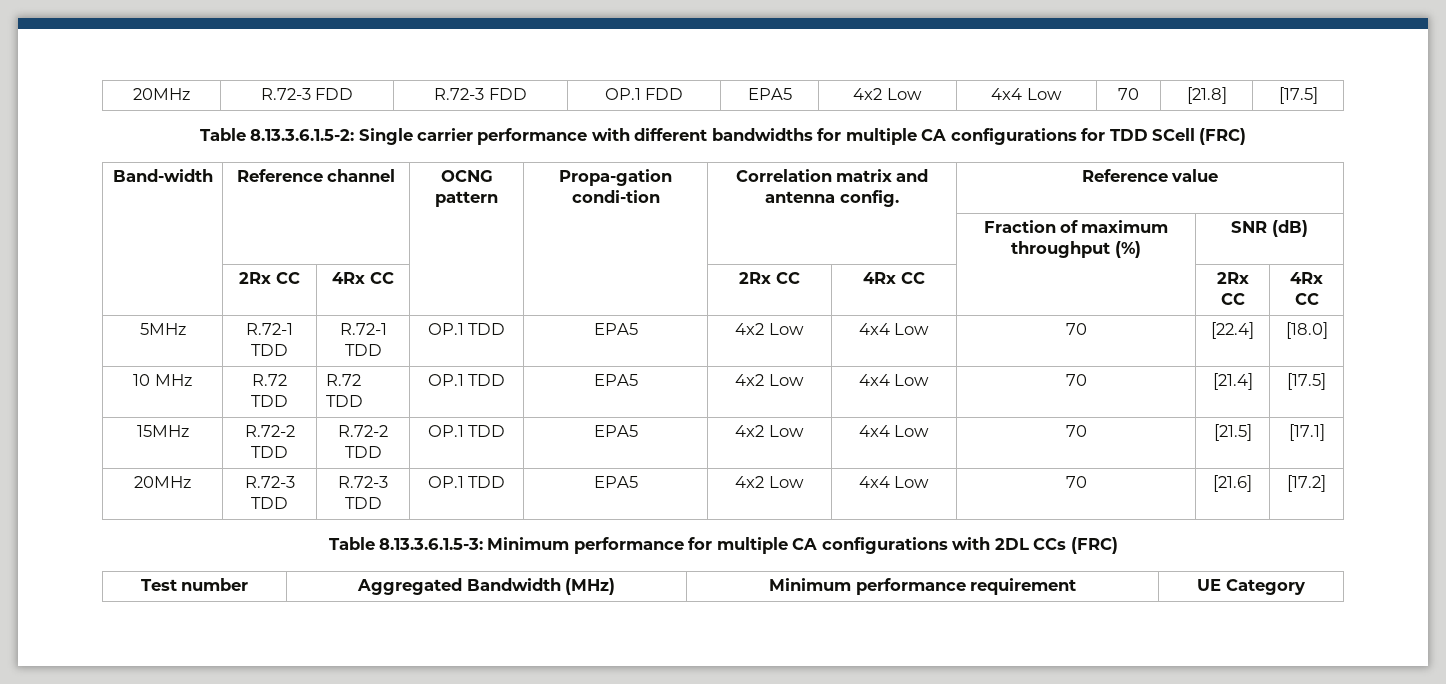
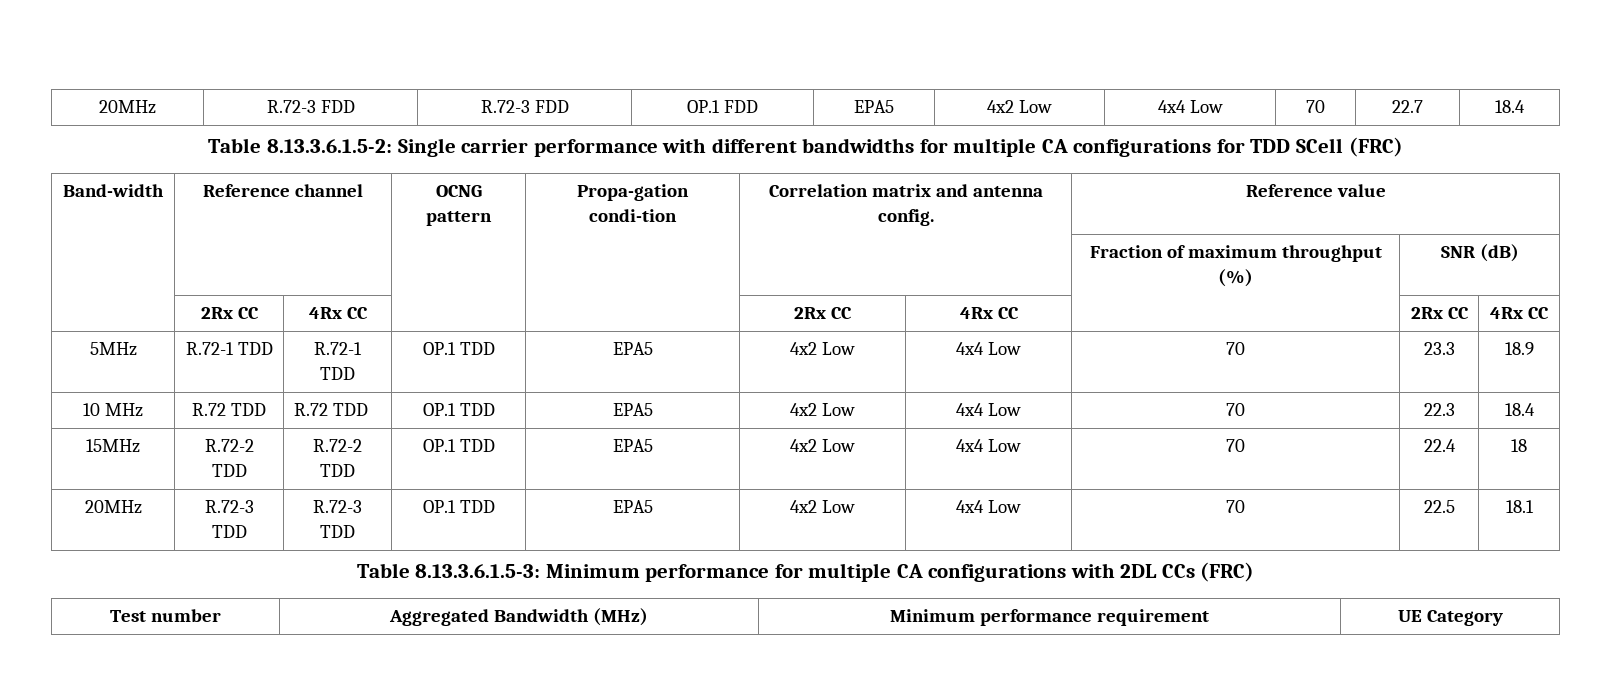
- 20MHz | R.72-3 FDD | R.72-3 FDD | OP.1 FDD | EPA5 | 4x2 Low | 4x4 Low | 70 | [21.8] | [17.5]
+ 20MHz | R.72-3 FDD | R.72-3 FDD | OP.1 FDD | EPA5 | 4x2 Low | 4x4 Low | 70 | 22.7 | 18.4
- 5MHz | R.72-1 TDD | R.72-1 TDD | OP.1 TDD | EPA5 | 4x2 Low | 4x4 Low | 70 | [22.4] | [18.0]
+ 5MHz | R.72-1 TDD | R.72-1 TDD | OP.1 TDD | EPA5 | 4x2 Low | 4x4 Low | 70 | 23.3 | 18.9
- 10 MHz | R.72 TDD | R.72 TDD | OP.1 TDD | EPA5 | 4x2 Low | 4x4 Low | 70 | [21.4] | [17.5]
+ 10 MHz | R.72 TDD | R.72 TDD | OP.1 TDD | EPA5 | 4x2 Low | 4x4 Low | 70 | 22.3 | 18.4
- 15MHz | R.72-2 TDD | R.72-2 TDD | OP.1 TDD | EPA5 | 4x2 Low | 4x4 Low | 70 | [21.5] | [17.1]
+ 15MHz | R.72-2 TDD | R.72-2 TDD | OP.1 TDD | EPA5 | 4x2 Low | 4x4 Low | 70 | 22.4 | 18
- 20MHz | R.72-3 TDD | R.72-3 TDD | OP.1 TDD | EPA5 | 4x2 Low | 4x4 Low | 70 | [21.6] | [17.2]
+ 20MHz | R.72-3 TDD | R.72-3 TDD | OP.1 TDD | EPA5 | 4x2 Low | 4x4 Low | 70 | 22.5 | 18.1

